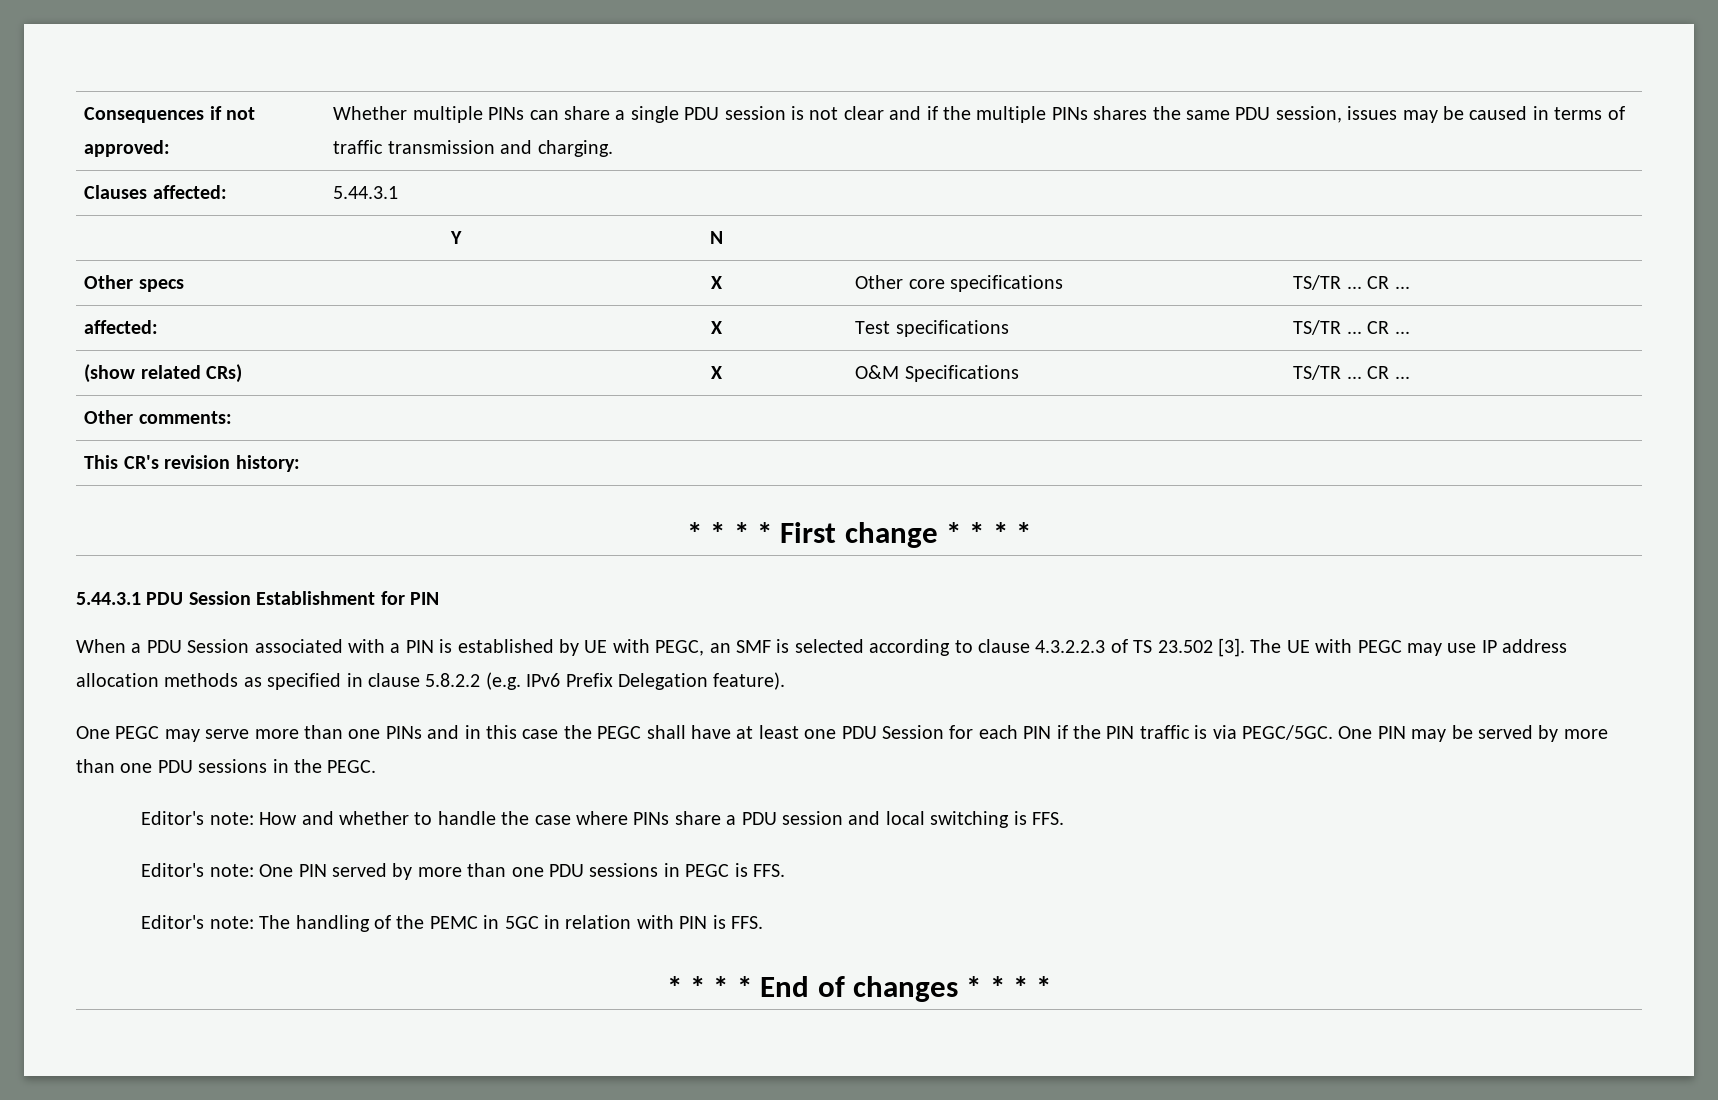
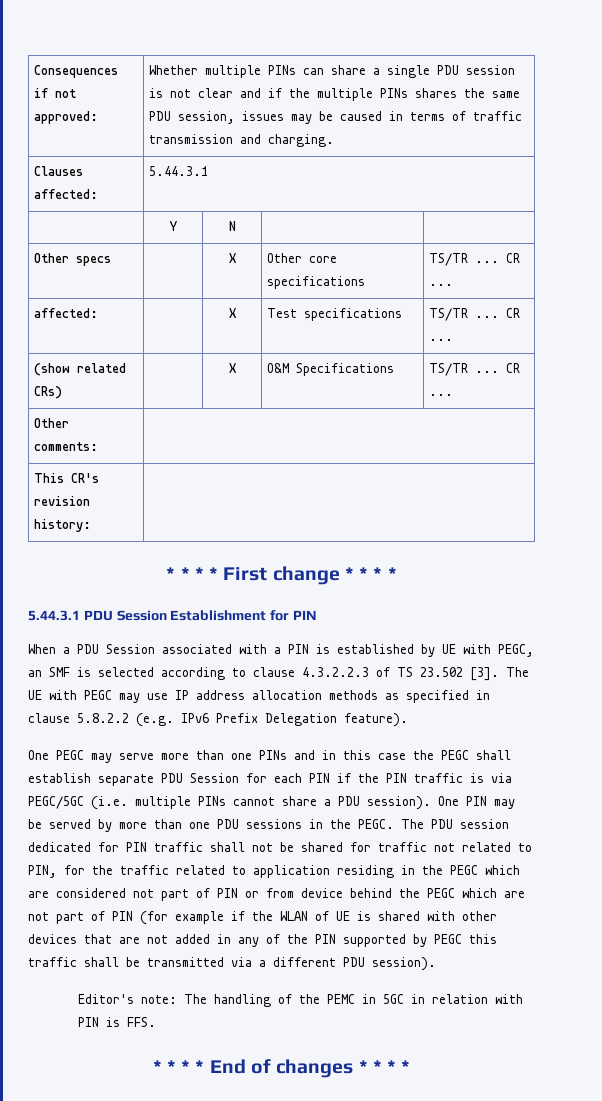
- One PEGC may serve more than one PINs and in this case the PEGC shall have at least one PDU Session for each PIN if the PIN traffic is via PEGC/5GC.
+ One PEGC may serve more than one PINs and in this case the PEGC shall establish separate PDU Session for each PIN if the PIN traffic is via PEGC/5GC (i.e. multiple PINs cannot share a PDU session).
- One PIN may be served by more than one PDU sessions in the PEGC.
- Editor's note: How and whether to handle the case where PINs share a PDU session and local switching is FFS.
- Editor's note: One PIN served by more than one PDU sessions in PEGC is FFS.
+ One PIN may be served by more than one PDU sessions in the PEGC. The PDU session dedicated for PIN traffic shall not be shared for traffic not related to PIN, for the traffic related to application residing in the PEGC which are considered not part of PIN or from device behind the PEGC which are not part of PIN (for example if the WLAN of UE is shared with other devices that are not added in any of the PIN supported by PEGC this traffic shall be transmitted via a different PDU session).

